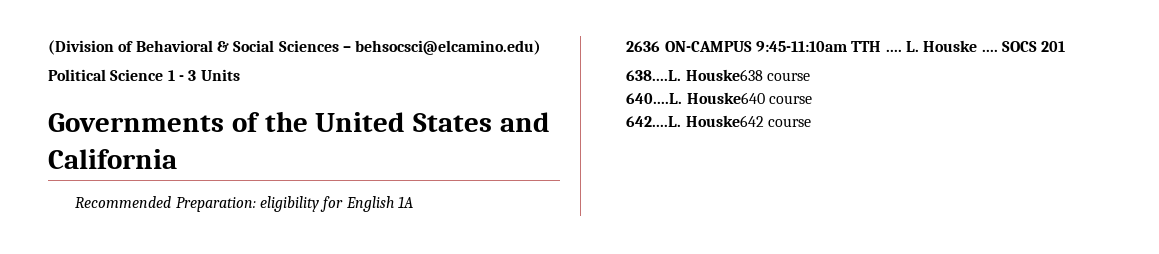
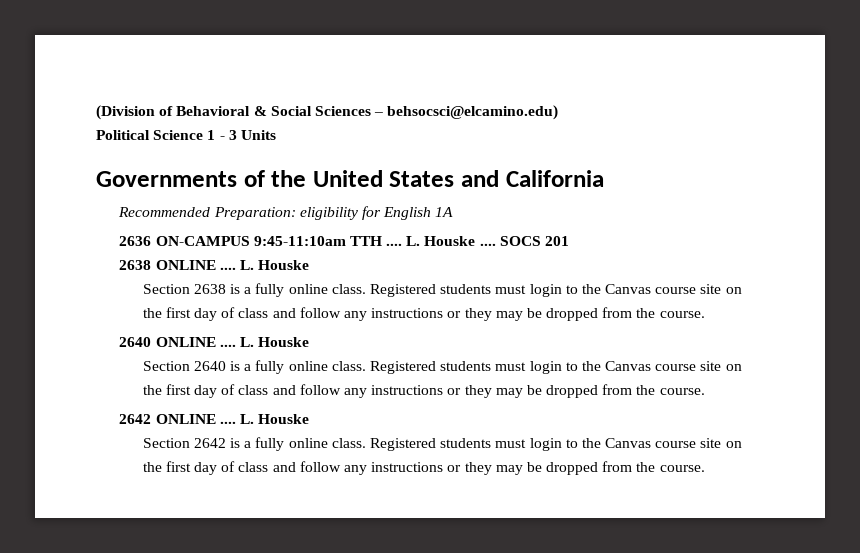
- 638....L. Houske638 course
- 640....L. Houske640 course
- 642....L. Houske642 course
+ 2638 ONLINE .... L. Houske
+ Section 2638 is a fully online class. Registered students must login to the Canvas course site on the first day of class and follow any instructions or they may be dropped from the course.
+ 2640 ONLINE .... L. Houske
+ Section 2640 is a fully online class. Registered students must login to the Canvas course site on the first day of class and follow any instructions or they may be dropped from the course.
+ 2642 ONLINE .... L. Houske
+ Section 2642 is a fully online class. Registered students must login to the Canvas course site on the first day of class and follow any instructions or they may be dropped from the course.

